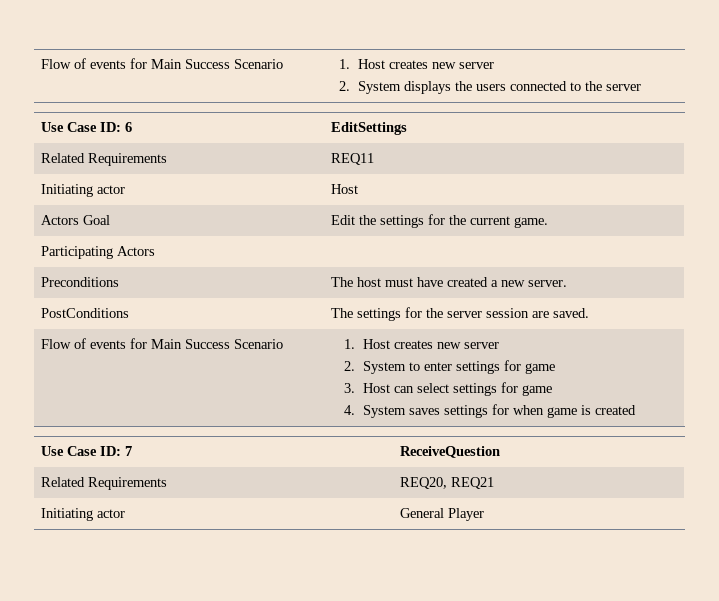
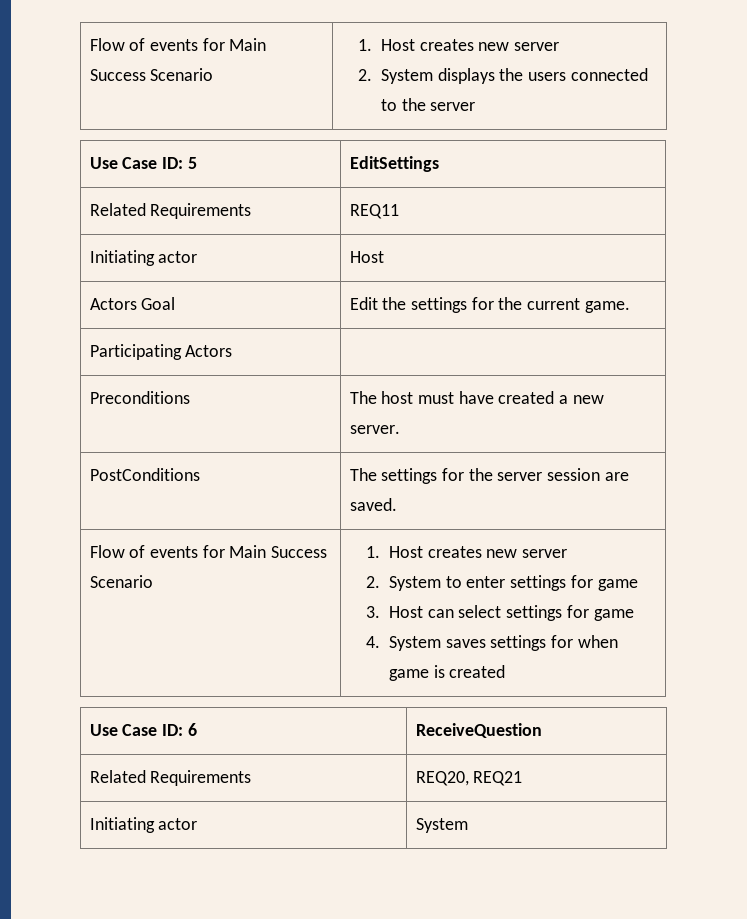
- Use Case ID: 6 | EditSettings
+ Use Case ID: 5 | EditSettings
- Use Case ID: 7 | ReceiveQuestion
+ Use Case ID: 6 | ReceiveQuestion
- Initiating actor | General Player
+ Initiating actor | System

